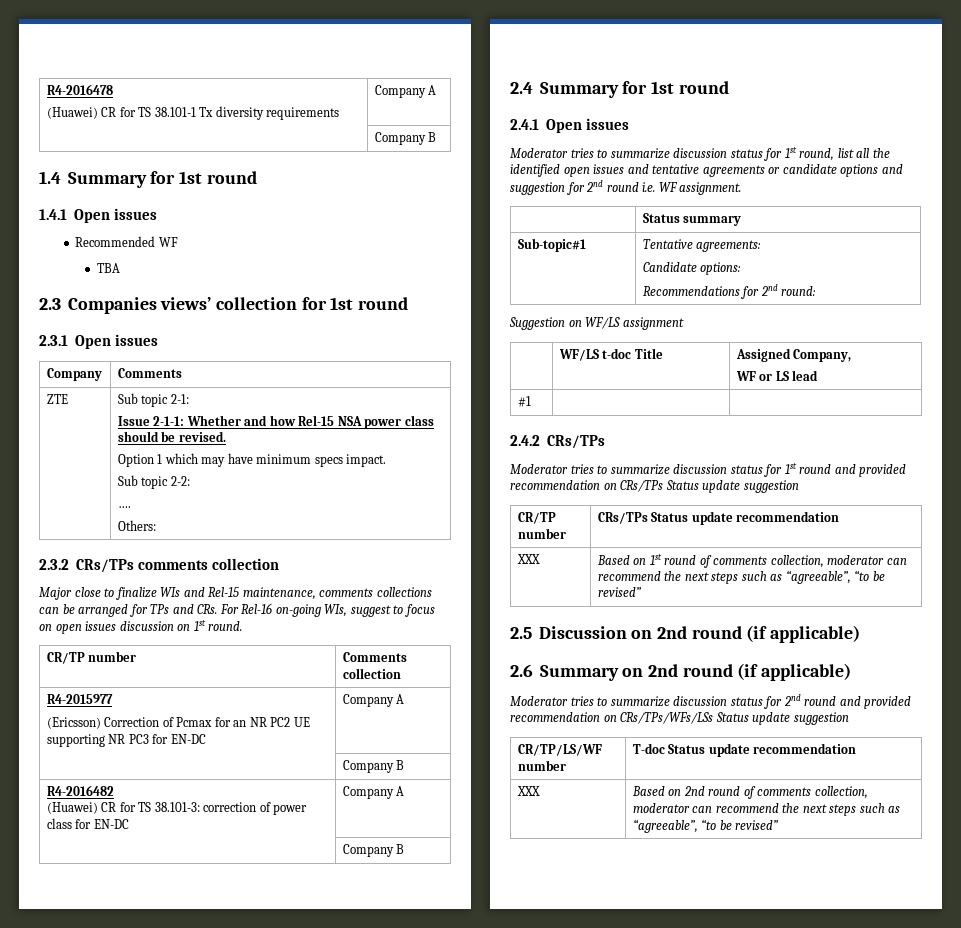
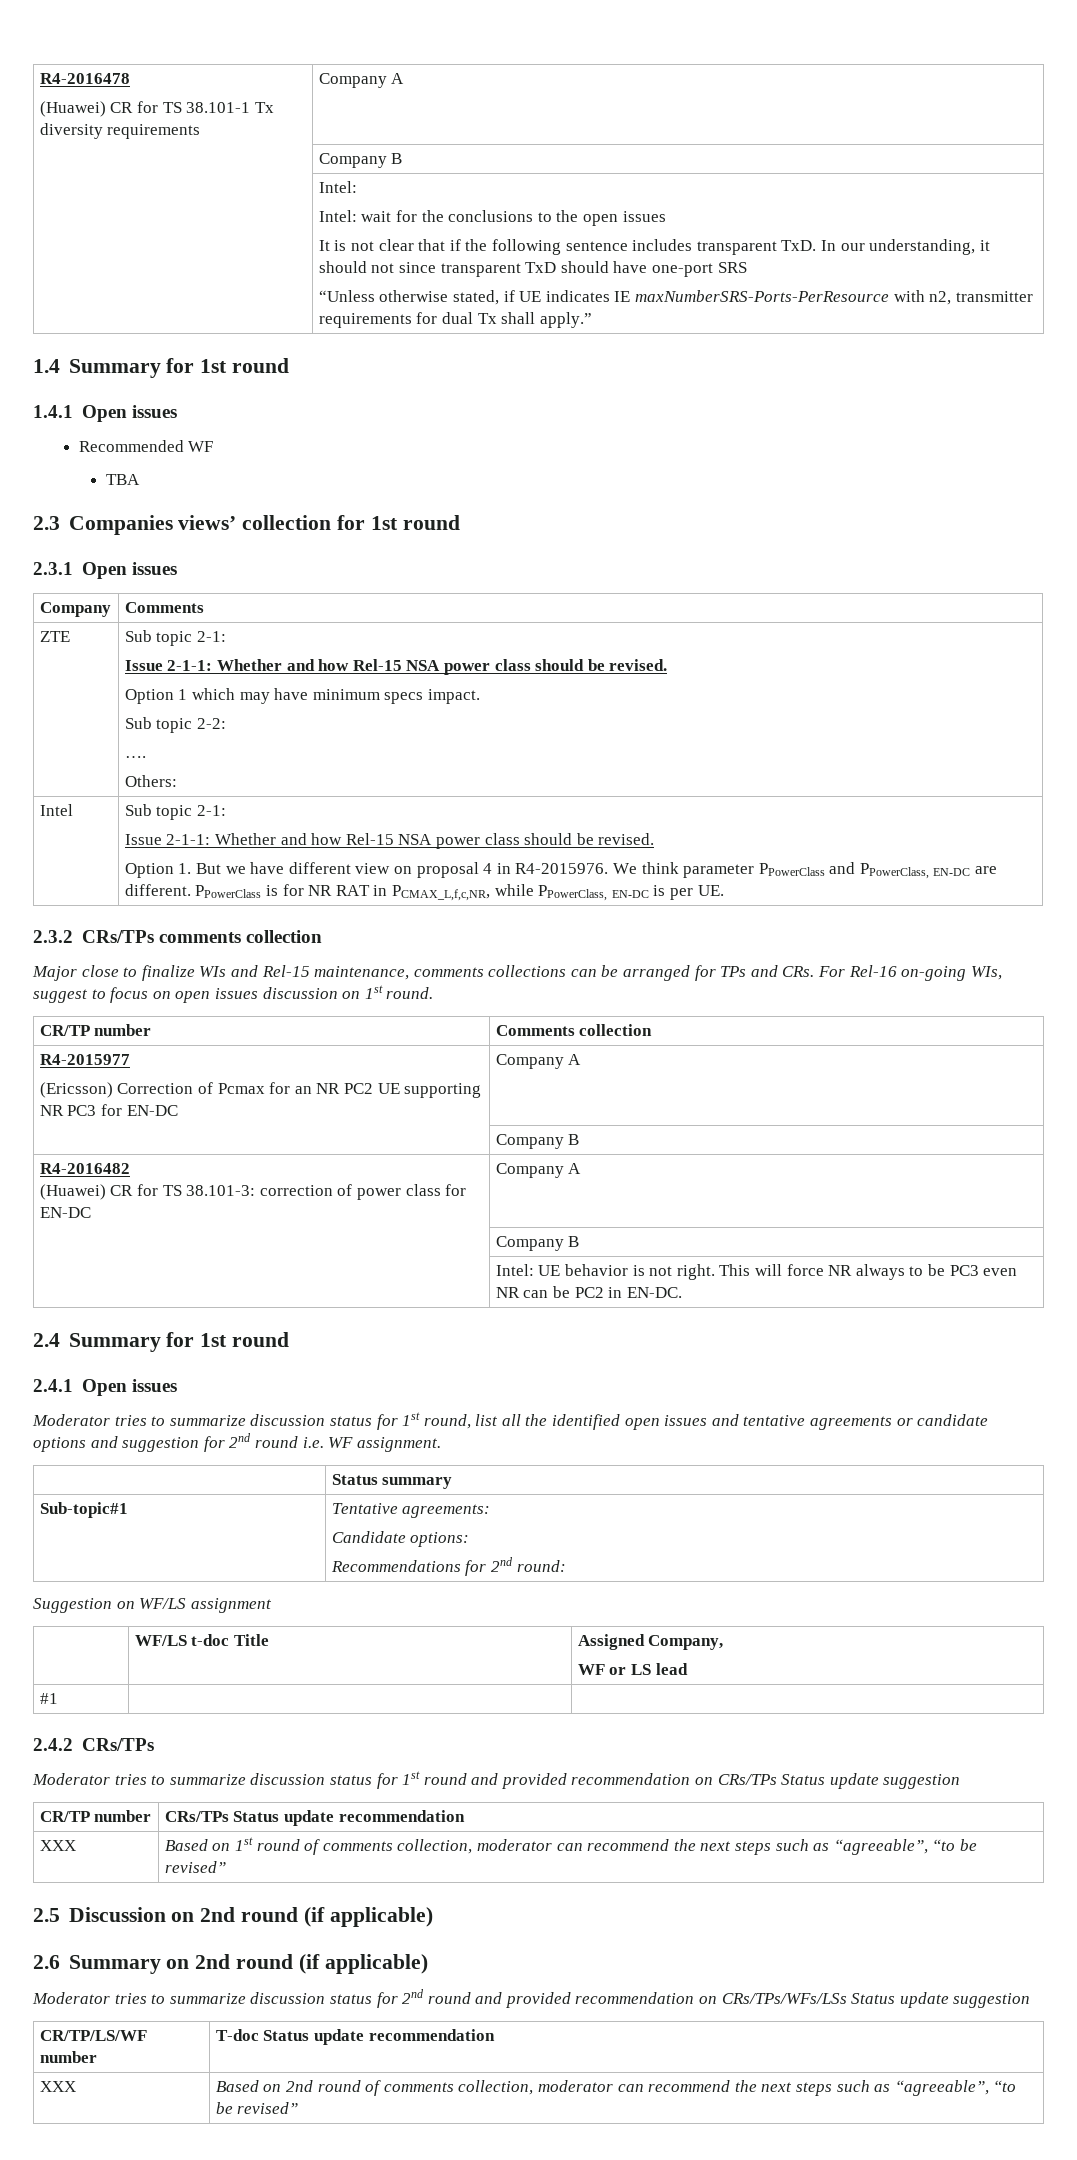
  R4-2016478
  (Huawei) CR for TS 38.101-1 Tx diversity requirements | Company A
  | Company B
+ | Intel:
+ Intel: wait for the conclusions to the open issues
+ It is not clear that if the following sentence includes transparent TxD. In our understanding, it should not since transparent TxD should have one-port SRS
+ “Unless otherwise stated, if UE indicates IE maxNumberSRS-Ports-PerResource with n2, transmitter requirements for dual Tx shall apply.”
+ Intel | Sub topic 2-1:
+ Issue 2-1-1: Whether and how Rel-15 NSA power class should be revised.
+ Option 1. But we have different view on proposal 4 in R4-2015976. We think parameter PPowerClass and PPowerClass, EN-DC are different. PPowerClass is for NR RAT in PCMAX_L,f,c,NR, while PPowerClass, EN-DC is per UE.
+ | Intel: UE behavior is not right. This will force NR always to be PC3 even NR can be PC2 in EN-DC.

